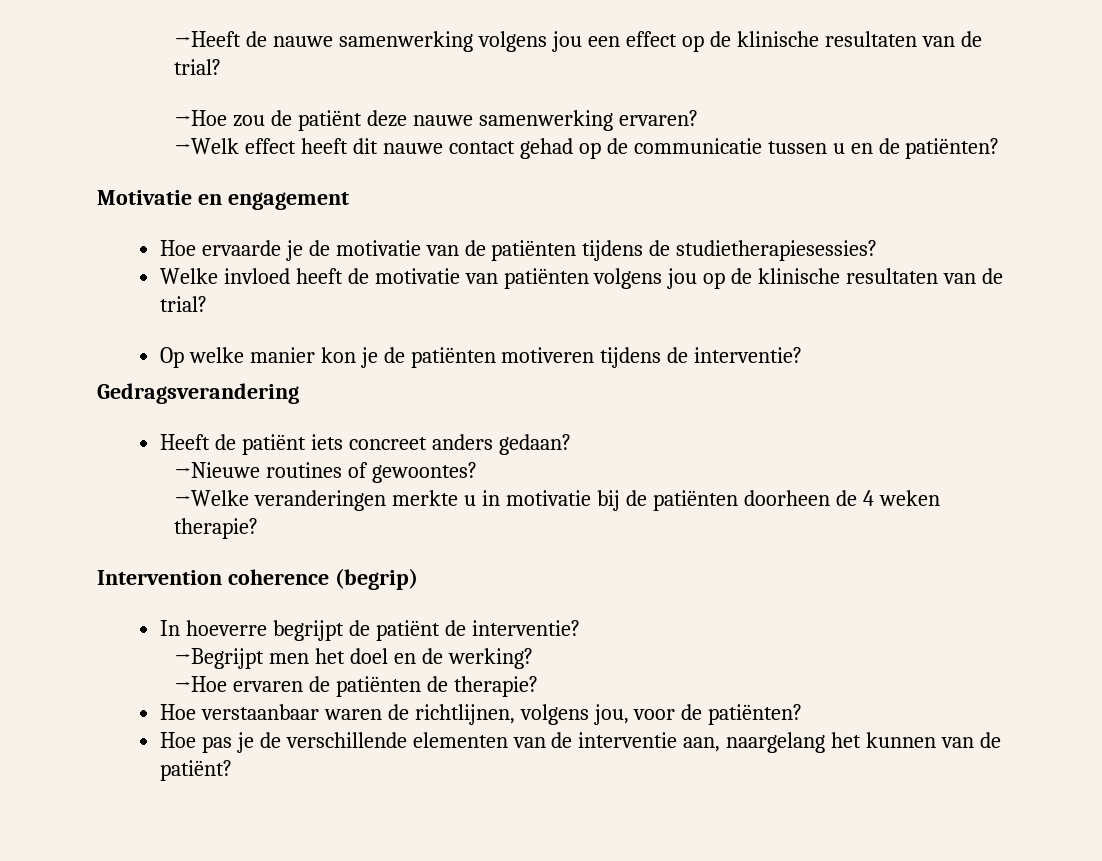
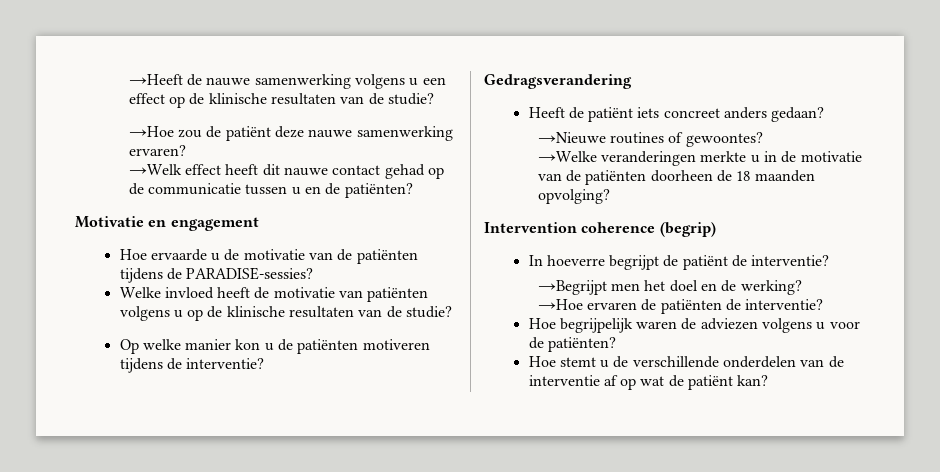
- →Heeft de nauwe samenwerking volgens jou een effect op de klinische resultaten van de trial?
+ →Heeft de nauwe samenwerking volgens u een effect op de klinische resultaten van de studie?
- Hoe ervaarde je de motivatie van de patiënten tijdens de studietherapiesessies?
+ Hoe ervaarde u de motivatie van de patiënten tijdens de PARADISE-sessies?
- Welke invloed heeft de motivatie van patiënten volgens jou op de klinische resultaten van de trial?
+ Welke invloed heeft de motivatie van patiënten volgens u op de klinische resultaten van de studie?
- Op welke manier kon je de patiënten motiveren tijdens de interventie?
+ Op welke manier kon u de patiënten motiveren tijdens de interventie?
- →Welke veranderingen merkte u in motivatie bij de patiënten doorheen de 4 weken therapie?
+ →Welke veranderingen merkte u in de motivatie van de patiënten doorheen de 18 maanden opvolging?
- →Hoe ervaren de patiënten de therapie?
- Hoe verstaanbaar waren de richtlijnen, volgens jou, voor de patiënten?
+ →Hoe ervaren de patiënten de interventie?
+ Hoe begrijpelijk waren de adviezen volgens u voor de patiënten?
- Hoe pas je de verschillende elementen van de interventie aan, naargelang het kunnen van de patiënt?
+ Hoe stemt u de verschillende onderdelen van de interventie af op wat de patiënt kan?

